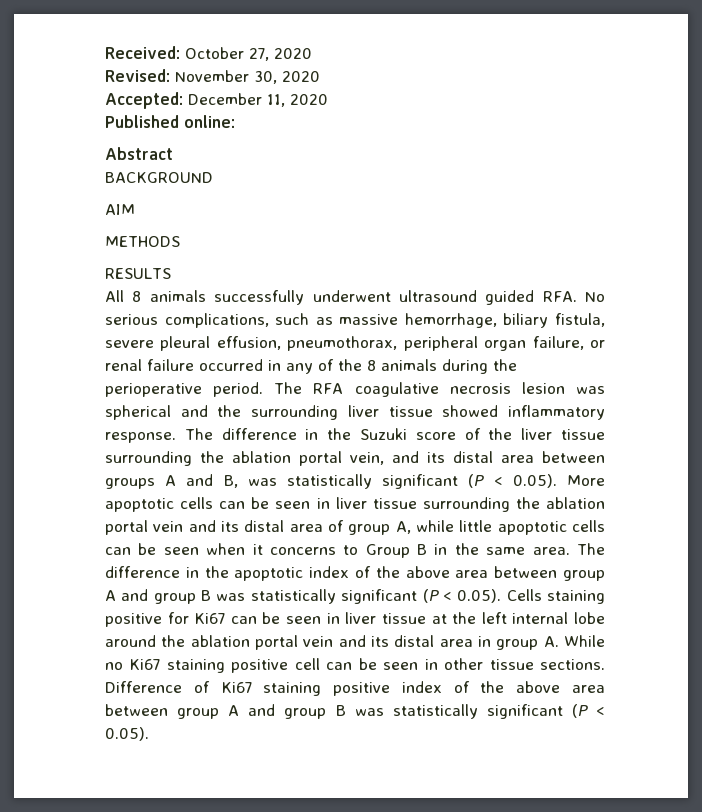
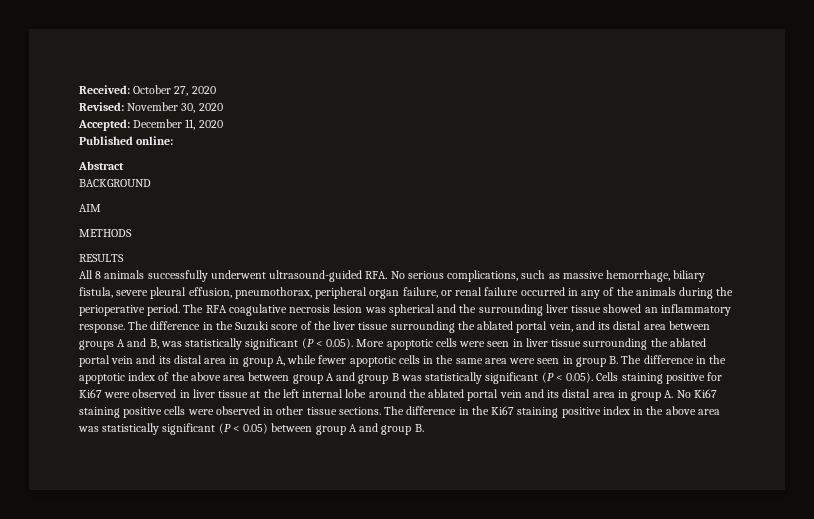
- All 8 animals successfully underwent ultrasound guided RFA. No serious complications, such as massive hemorrhage, biliary fistula, severe pleural effusion, pneumothorax, peripheral organ failure, or renal failure occurred in any of the 8 animals during the perioperative period.
+ All 8 animals successfully underwent ultrasound-guided RFA. No serious complications, such as massive hemorrhage, biliary fistula, severe pleural effusion, pneumothorax, peripheral organ failure, or renal failure occurred in any of the animals during the perioperative period.
- The RFA coagulative necrosis lesion was spherical and the surrounding liver tissue showed inflammatory response.
+ The RFA coagulative necrosis lesion was spherical and the surrounding liver tissue showed an inflammatory response.
- The difference in the Suzuki score of the liver tissue surrounding the ablation portal vein, and its distal area between groups A and B, was statistically significant (P < 0.05). More apoptotic cells can be seen in liver tissue surrounding the ablation portal vein and its distal area of group A, while little apoptotic cells can be seen when it concerns to Group B in the same area. The difference in the apoptotic index of the above area between group A and group B was statistically significant (P < 0.05). Cells staining positive for Ki67 can be seen in liver tissue at the left internal lobe around the ablation portal vein and its distal area in group A. While no Ki67 staining positive cell can be seen in other tissue sections. Difference of Ki67 staining positive index of the above area between group A and group B was statistically significant (P < 0.05).
+ The difference in the Suzuki score of the liver tissue surrounding the ablated portal vein, and its distal area between groups A and B, was statistically significant (P < 0.05). More apoptotic cells were seen in liver tissue surrounding the ablated portal vein and its distal area in group A, while fewer apoptotic cells in the same area were seen in group B. The difference in the apoptotic index of the above area between group A and group B was statistically significant (P < 0.05). Cells staining positive for Ki67 were observed in liver tissue at the left internal lobe around the ablated portal vein and its distal area in group A. No Ki67 staining positive cells were observed in other tissue sections. The difference in the Ki67 staining positive index in the above area was statistically significant (P < 0.05) between group A and group B.

